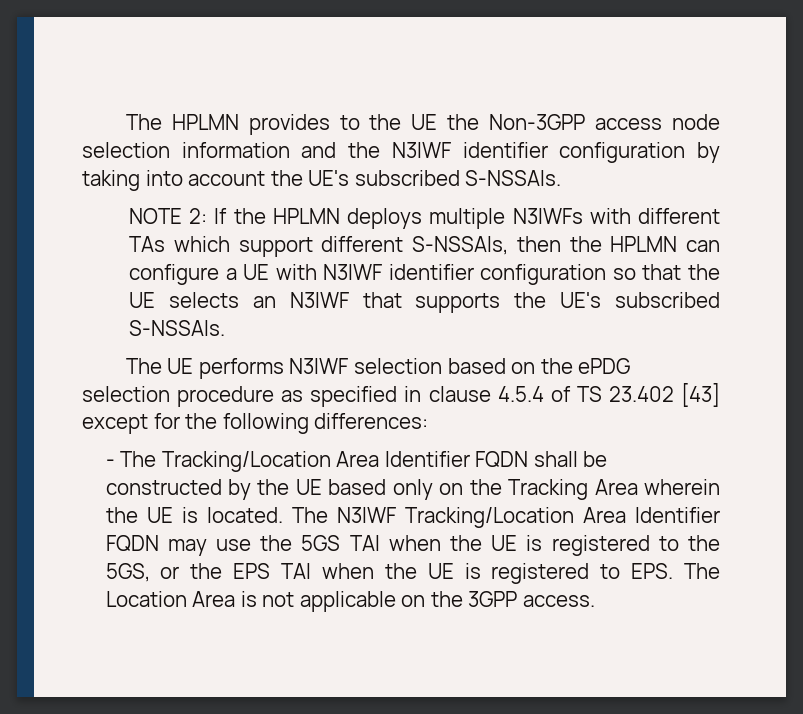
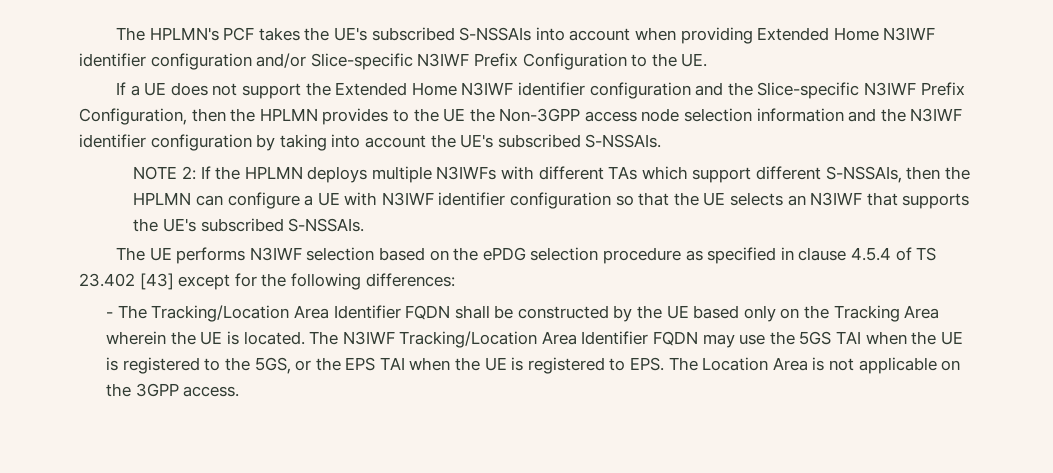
- The HPLMN provides to the UE the Non-3GPP access node selection information and the N3IWF identifier configuration by taking into account the UE's subscribed S-NSSAIs.
+ The HPLMN's PCF takes the UE's subscribed S-NSSAIs into account when providing Extended Home N3IWF identifier configuration and/or Slice-specific N3IWF Prefix Configuration to the UE.
+ If a UE does not support the Extended Home N3IWF identifier configuration and the Slice-specific N3IWF Prefix Configuration, then the HPLMN provides to the UE the Non-3GPP access node selection information and the N3IWF identifier configuration by taking into account the UE's subscribed S-NSSAIs.

